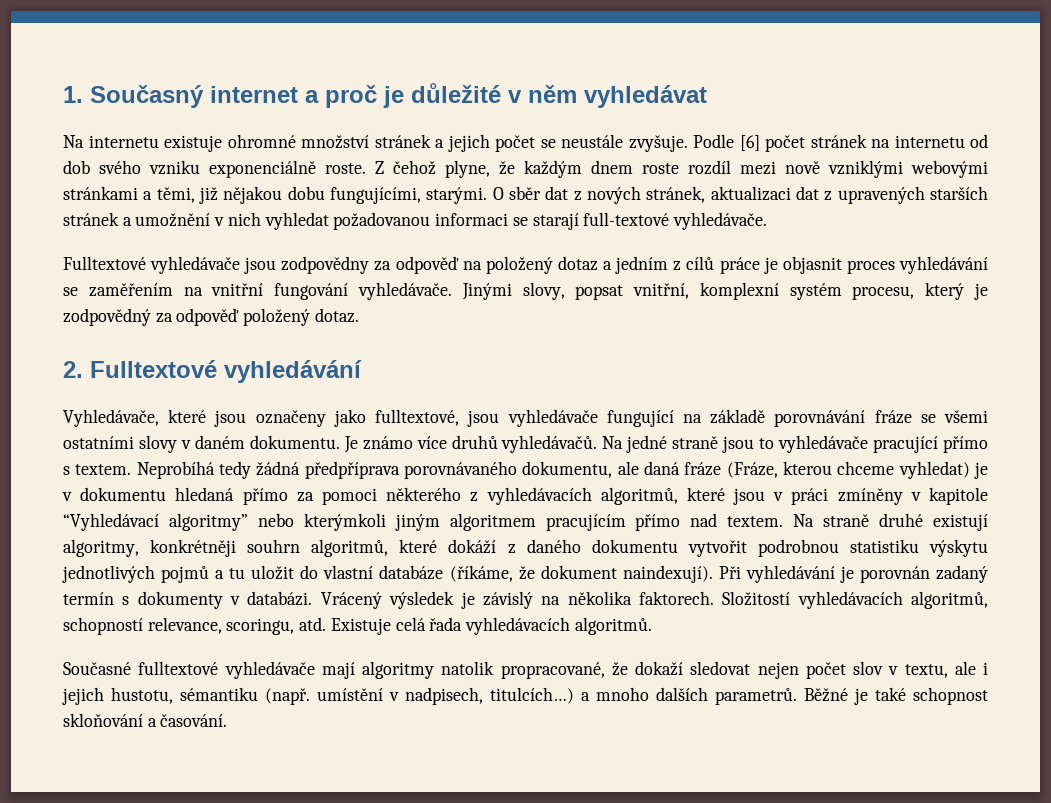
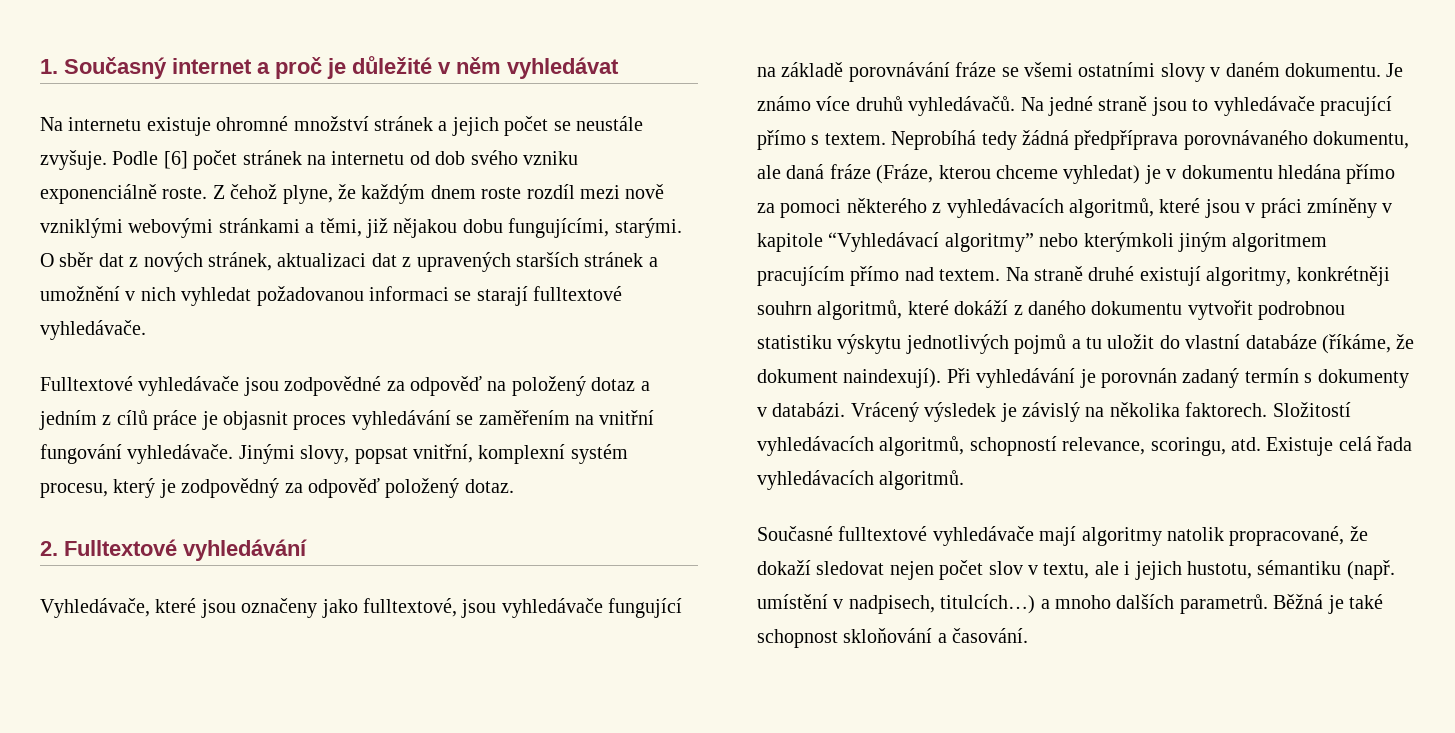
- O sběr dat z nových stránek, aktualizaci dat z upravených starších stránek a umožnění v nich vyhledat požadovanou informaci se starají full-textové vyhledávače.
+ O sběr dat z nových stránek, aktualizaci dat z upravených starších stránek a umožnění v nich vyhledat požadovanou informaci se starají fulltextové vyhledávače.
- Fulltextové vyhledávače jsou zodpovědny za odpověď na položený dotaz a jedním z cílů práce je objasnit proces vyhledávání se zaměřením na vnitřní fungování vyhledávače.
+ Fulltextové vyhledávače jsou zodpovědné za odpověď na položený dotaz a jedním z cílů práce je objasnit proces vyhledávání se zaměřením na vnitřní fungování vyhledávače.
- Neprobíhá tedy žádná předpříprava porovnávaného dokumentu, ale daná fráze (Fráze, kterou chceme vyhledat) je v dokumentu hledaná přímo za pomoci některého z vyhledávacích algoritmů, které jsou v práci zmíněny v kapitole “Vyhledávací algoritmy” nebo kterýmkoli jiným algoritmem pracujícím přímo nad textem.
+ Neprobíhá tedy žádná předpříprava porovnávaného dokumentu, ale daná fráze (Fráze, kterou chceme vyhledat) je v dokumentu hledána přímo za pomoci některého z vyhledávacích algoritmů, které jsou v práci zmíněny v kapitole “Vyhledávací algoritmy” nebo kterýmkoli jiným algoritmem pracujícím přímo nad textem.
- Běžné je také schopnost skloňování a časování.
+ Běžná je také schopnost skloňování a časování.

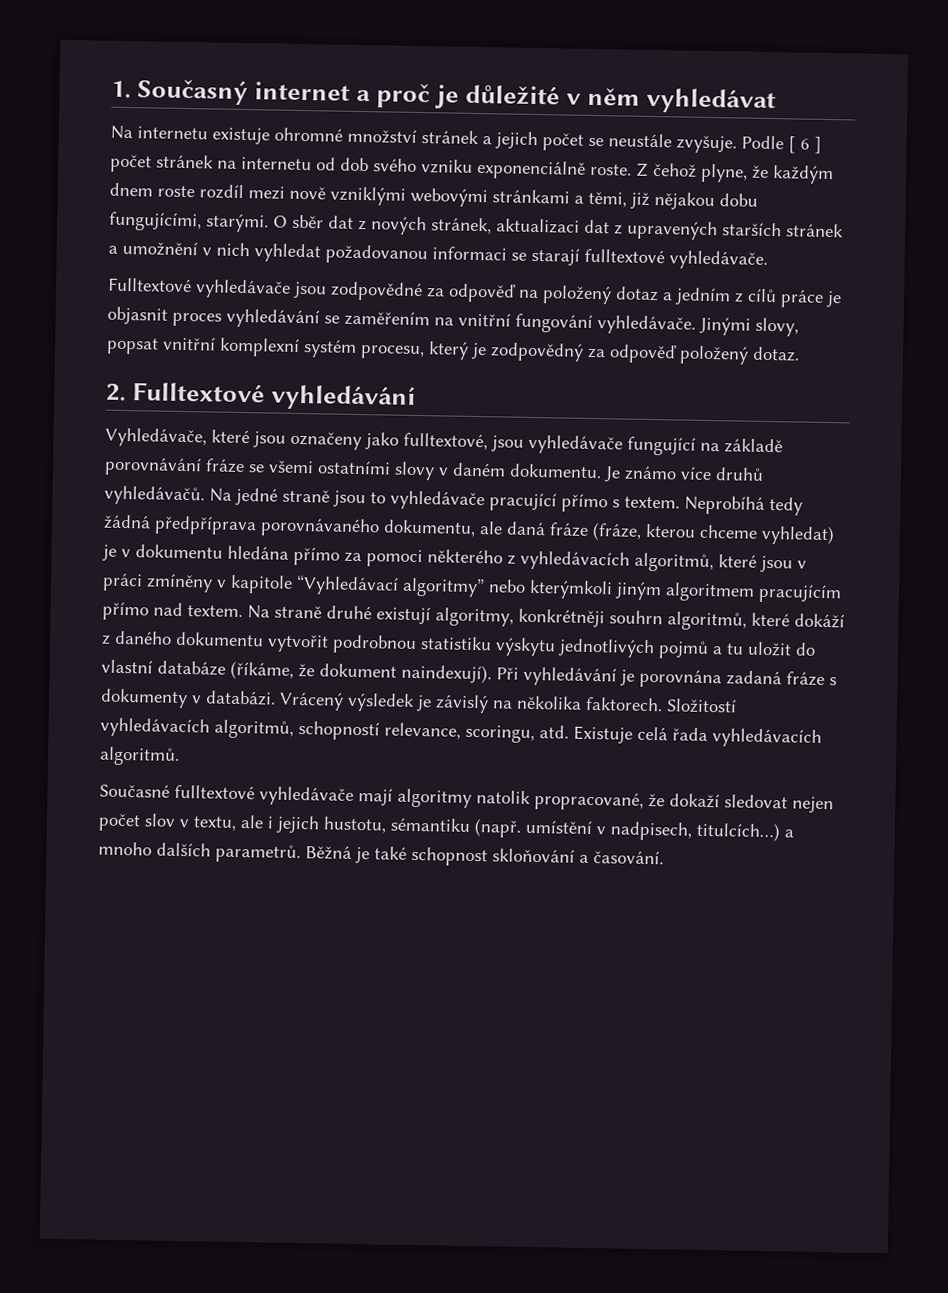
- Podle [6] počet stránek na internetu od dob svého vzniku exponenciálně roste.
+ Podle [ 6 ] počet stránek na internetu od dob svého vzniku exponenciálně roste.
- Jinými slovy, popsat vnitřní, komplexní systém procesu, který je zodpovědný za odpověď položený dotaz.
+ Jinými slovy, popsat vnitřní komplexní systém procesu, který je zodpovědný za odpověď položený dotaz.
- Neprobíhá tedy žádná předpříprava porovnávaného dokumentu, ale daná fráze (Fráze, kterou chceme vyhledat) je v dokumentu hledána přímo za pomoci některého z vyhledávacích algoritmů, které jsou v práci zmíněny v kapitole “Vyhledávací algoritmy” nebo kterýmkoli jiným algoritmem pracujícím přímo nad textem.
+ Neprobíhá tedy žádná předpříprava porovnávaného dokumentu, ale daná fráze (fráze, kterou chceme vyhledat) je v dokumentu hledána přímo za pomoci některého z vyhledávacích algoritmů, které jsou v práci zmíněny v kapitole “Vyhledávací algoritmy” nebo kterýmkoli jiným algoritmem pracujícím přímo nad textem.
- Při vyhledávání je porovnán zadaný termín s dokumenty v databázi.
+ Při vyhledávání je porovnána zadaná fráze s dokumenty v databázi.

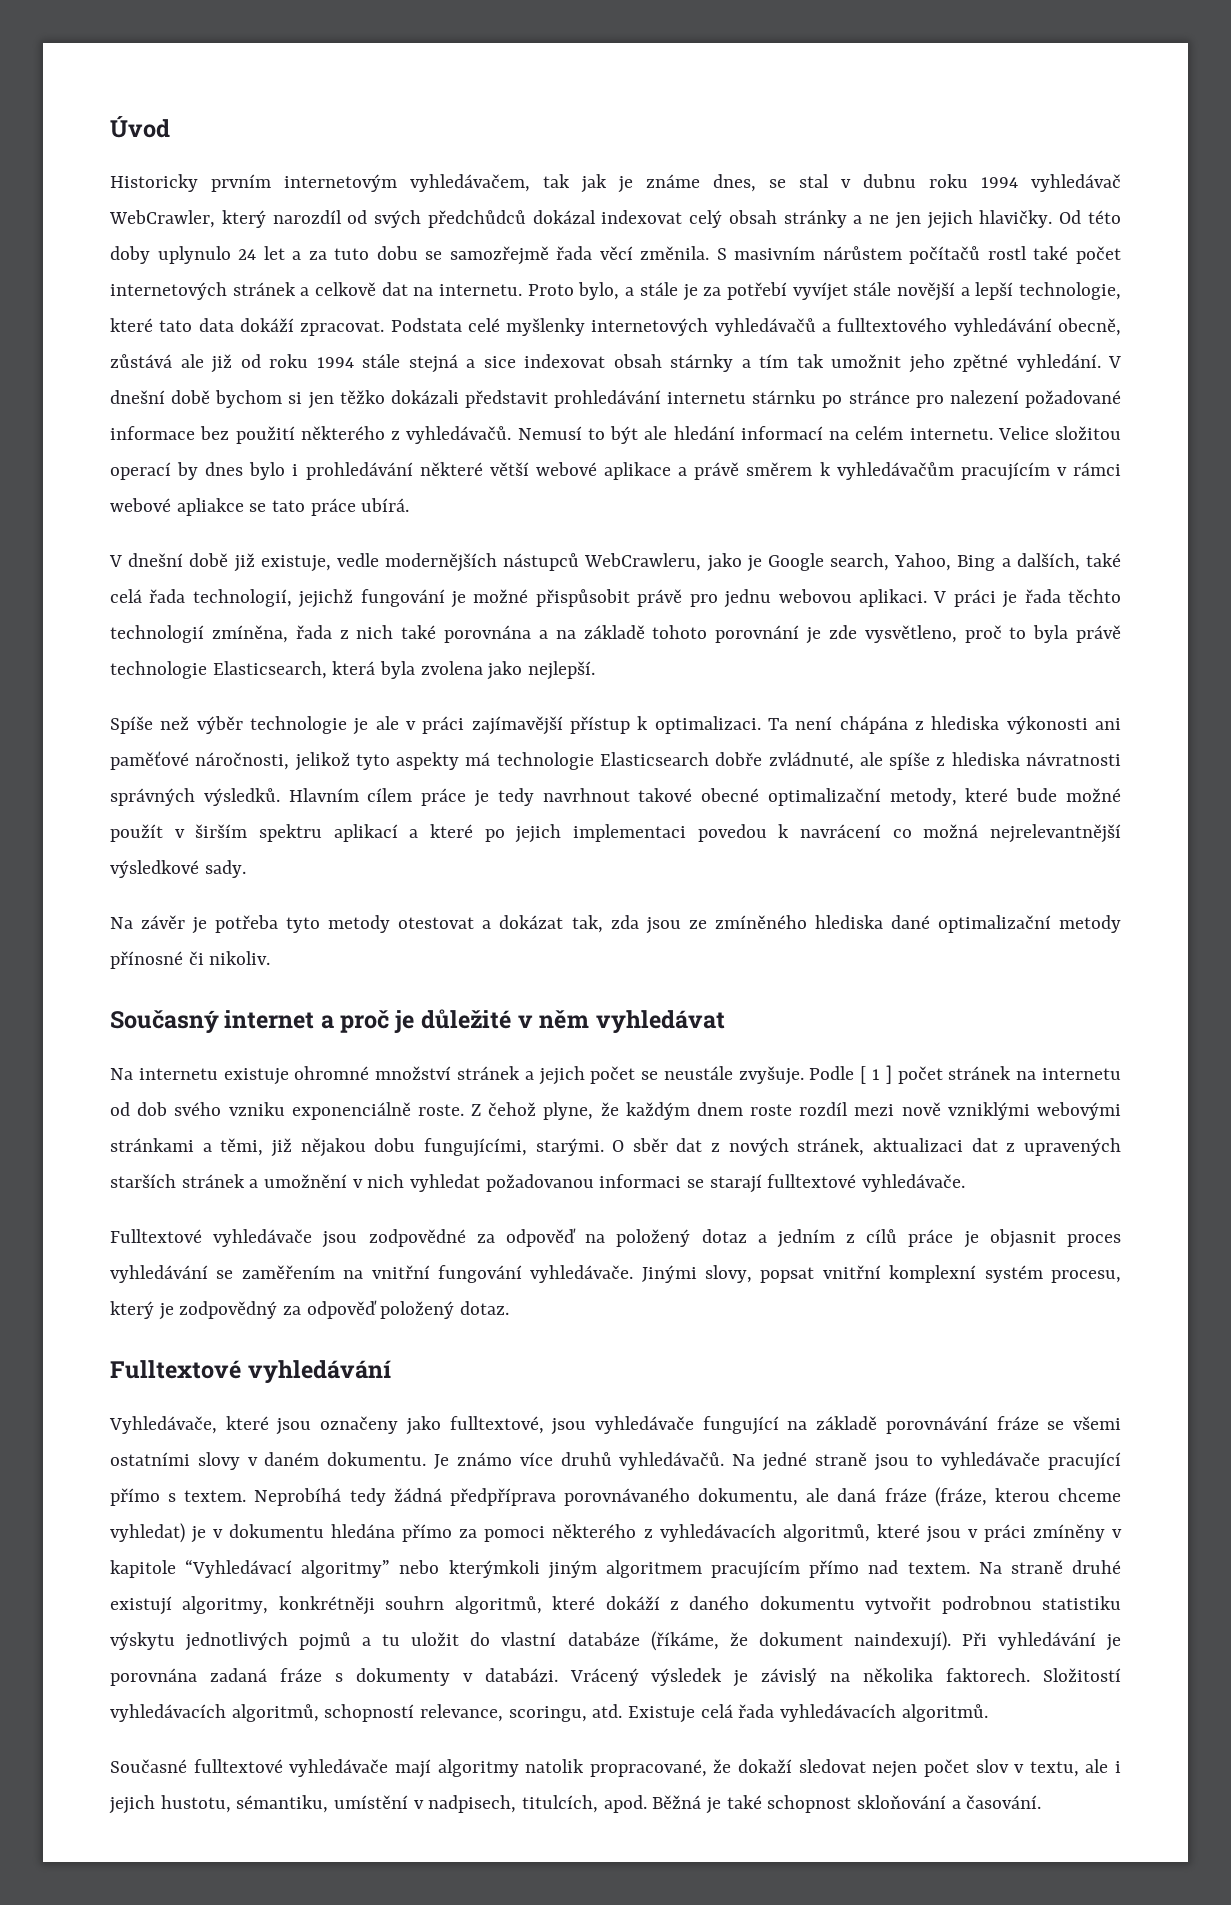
- 1. Současný internet a proč je důležité v něm vyhledávat
+ Úvod
+ Historicky prvním internetovým vyhledávačem, tak jak je známe dnes, se stal v dubnu roku 1994 vyhledávač WebCrawler, který narozdíl od svých předchůdců dokázal indexovat celý obsah stránky a ne jen jejich hlavičky. Od této doby uplynulo 24 let a za tuto dobu se samozřejmě řada věcí změnila. S masivním nárůstem počítačů rostl také počet internetových stránek a celkově dat na internetu. Proto bylo, a stále je za potřebí vyvíjet stále novější a lepší technologie, které tato data dokáží zpracovat. Podstata celé myšlenky internetových vyhledávačů a fulltextového vyhledávání obecně, zůstává ale již od roku 1994 stále stejná a sice indexovat obsah stárnky a tím tak umožnit jeho zpětné vyhledání. V dnešní době bychom si jen těžko dokázali představit prohledávání internetu stárnku po stránce pro nalezení požadované informace bez použití některého z vyhledávačů. Nemusí to být ale hledání informací na celém internetu. Velice složitou operací by dnes bylo i prohledávání některé větší webové aplikace a právě směrem k vyhledávačům pracujícím v rámci webové apliakce se tato práce ubírá.
+ V dnešní době již existuje, vedle modernějších nástupců WebCrawleru, jako je Google search, Yahoo, Bing a dalších, také celá řada technologií, jejichž fungování je možné přispůsobit právě pro jednu webovou aplikaci. V práci je řada těchto technologií zmíněna, řada z nich také porovnána a na základě tohoto porovnání je zde vysvětleno, proč to byla právě technologie Elasticsearch, která byla zvolena jako nejlepší.
+ Spíše než výběr technologie je ale v práci zajímavější přístup k optimalizaci. Ta není chápána z hlediska výkonosti ani paměťové náročnosti, jelikož tyto aspekty má technologie Elasticsearch dobře zvládnuté, ale spíše z hlediska návratnosti správných výsledků. Hlavním cílem práce je tedy navrhnout takové obecné optimalizační metody, které bude možné použít v širším spektru aplikací a které po jejich implementaci povedou k navrácení co možná nejrelevantnější výsledkové sady.
+ Na závěr je potřeba tyto metody otestovat a dokázat tak, zda jsou ze zmíněného hlediska dané optimalizační metody přínosné či nikoliv.
+ Současný internet a proč je důležité v něm vyhledávat
- Podle [ 6 ] počet stránek na internetu od dob svého vzniku exponenciálně roste.
+ Podle [ 1 ] počet stránek na internetu od dob svého vzniku exponenciálně roste.
- 2. Fulltextové vyhledávání
+ Fulltextové vyhledávání
- Současné fulltextové vyhledávače mají algoritmy natolik propracované, že dokaží sledovat nejen počet slov v textu, ale i jejich hustotu, sémantiku (např. umístění v nadpisech, titulcích…) a mnoho dalších parametrů.
+ Současné fulltextové vyhledávače mají algoritmy natolik propracované, že dokaží sledovat nejen počet slov v textu, ale i jejich hustotu, sémantiku, umístění v nadpisech, titulcích, apod.

